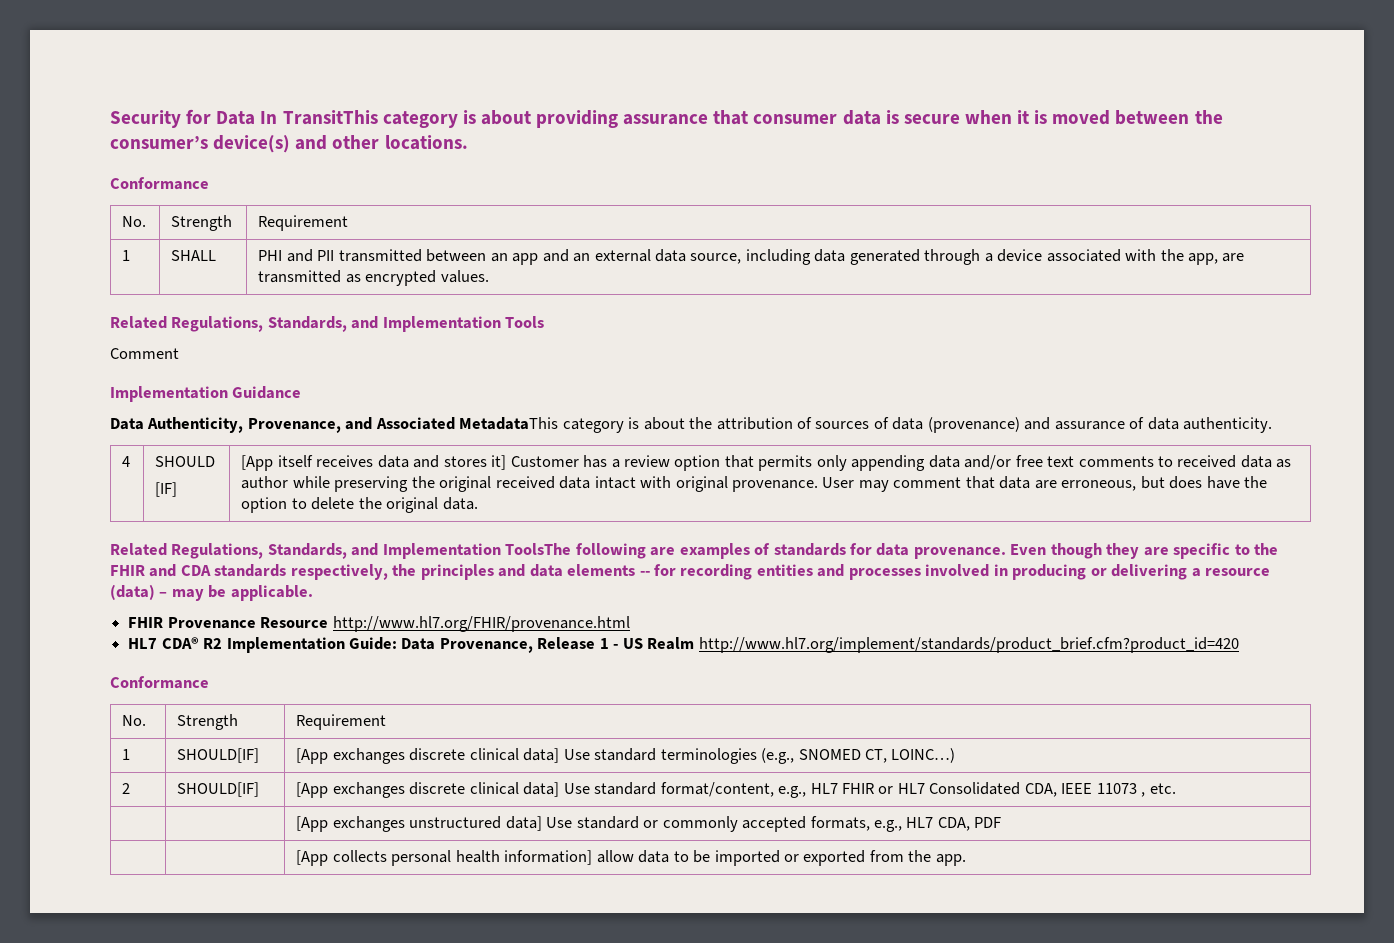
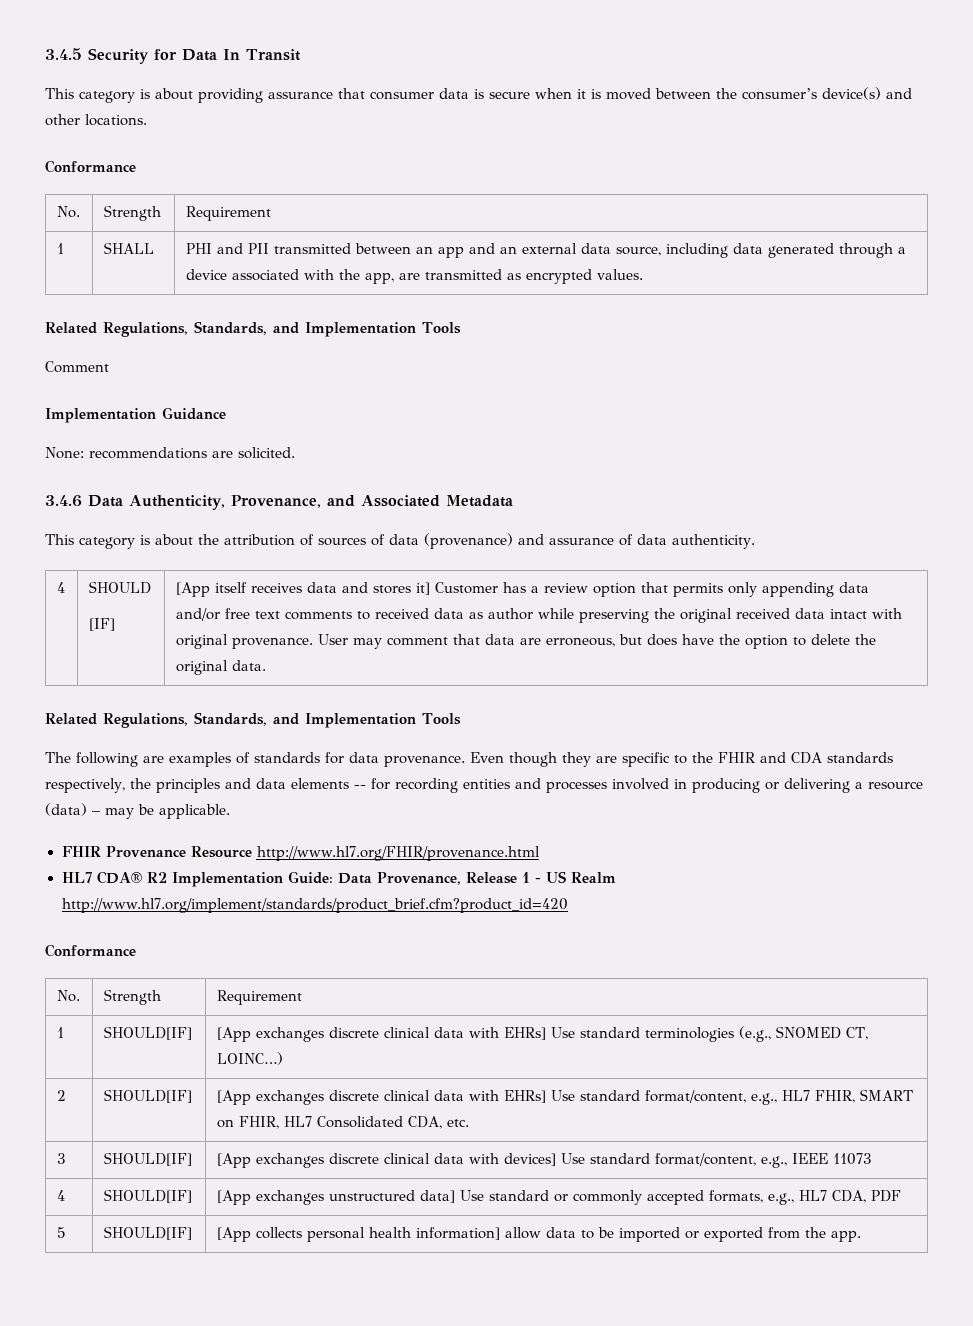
- Security for Data In TransitThis category is about providing assurance that consumer data is secure when it is moved between the consumer’s device(s) and other locations.
+ 3.4.5 Security for Data In Transit
+ This category is about providing assurance that consumer data is secure when it is moved between the consumer’s device(s) and other locations.
- Data Authenticity, Provenance, and Associated MetadataThis category is about the attribution of sources of data (provenance) and assurance of data authenticity.
+ None: recommendations are solicited.
+ 3.4.6 Data Authenticity, Provenance, and Associated Metadata
+ This category is about the attribution of sources of data (provenance) and assurance of data authenticity.
  User may comment that data are erroneous, but does have the option to delete the original data.
- Related Regulations, Standards, and Implementation ToolsThe following are examples of standards for data provenance.
+ Related Regulations, Standards, and Implementation Tools
+ The following are examples of standards for data provenance.
- 1 | SHOULD[IF] | [App exchanges discrete clinical data] Use standard terminologies (e.g., SNOMED CT, LOINC…)
+ 1 | SHOULD[IF] | [App exchanges discrete clinical data with EHRs] Use standard terminologies (e.g., SNOMED CT, LOINC…)
- 2 | SHOULD[IF] | [App exchanges discrete clinical data] Use standard format/content, e.g., HL7 FHIR or HL7 Consolidated CDA, IEEE 11073 , etc.
- | | [App exchanges unstructured data] Use standard or commonly accepted formats, e.g., HL7 CDA, PDF
+ 2 | SHOULD[IF] | [App exchanges discrete clinical data with EHRs] Use standard format/content, e.g., HL7 FHIR, SMART on FHIR, HL7 Consolidated CDA, etc.
+ 3 | SHOULD[IF] | [App exchanges discrete clinical data with devices] Use standard format/content, e.g., IEEE 11073
+ 4 | SHOULD[IF] | [App exchanges unstructured data] Use standard or commonly accepted formats, e.g., HL7 CDA, PDF
- | | [App collects personal health information] allow data to be imported or exported from the app.
+ 5 | SHOULD[IF] | [App collects personal health information] allow data to be imported or exported from the app.

